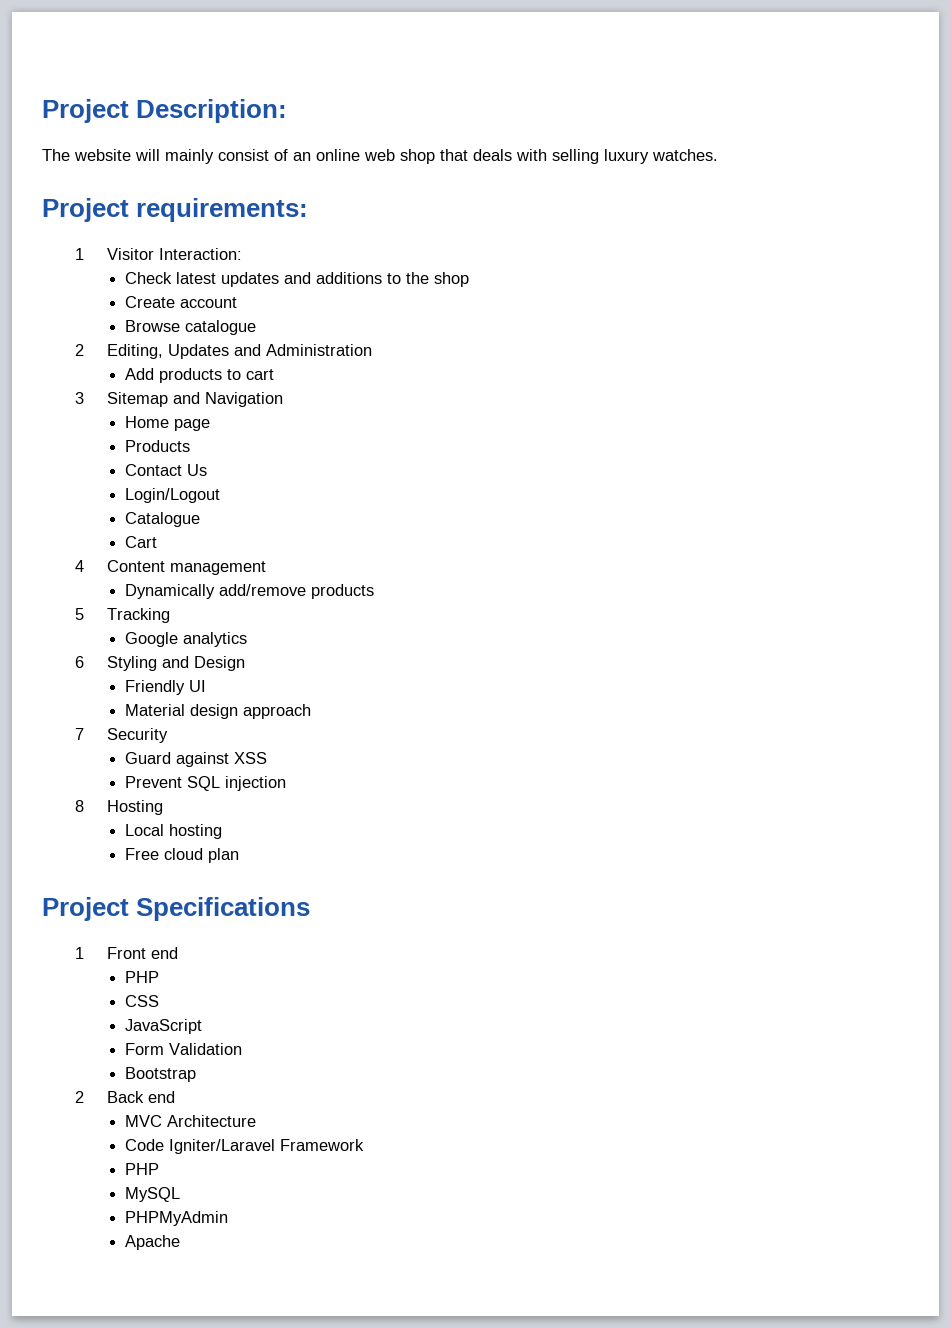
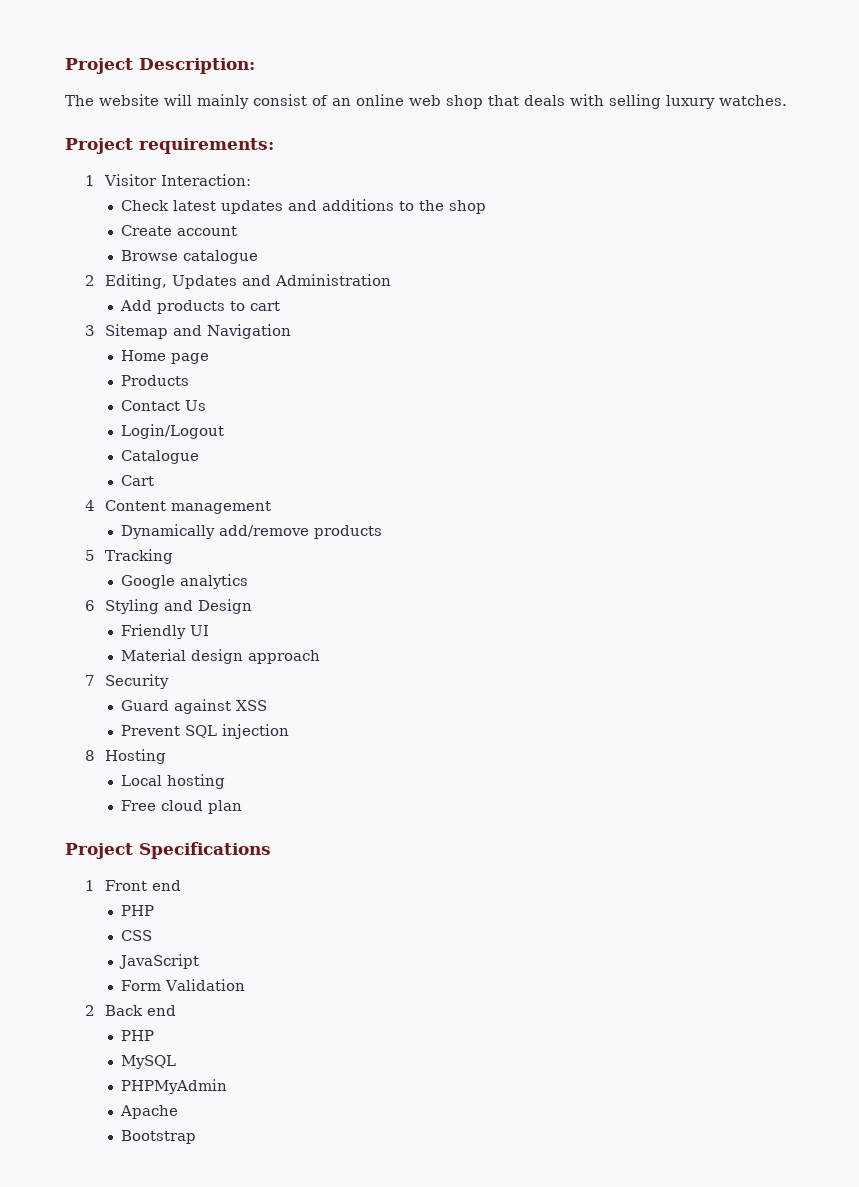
- Bootstrap
- MVC Architecture
- Code Igniter/Laravel Framework
+ Bootstrap

